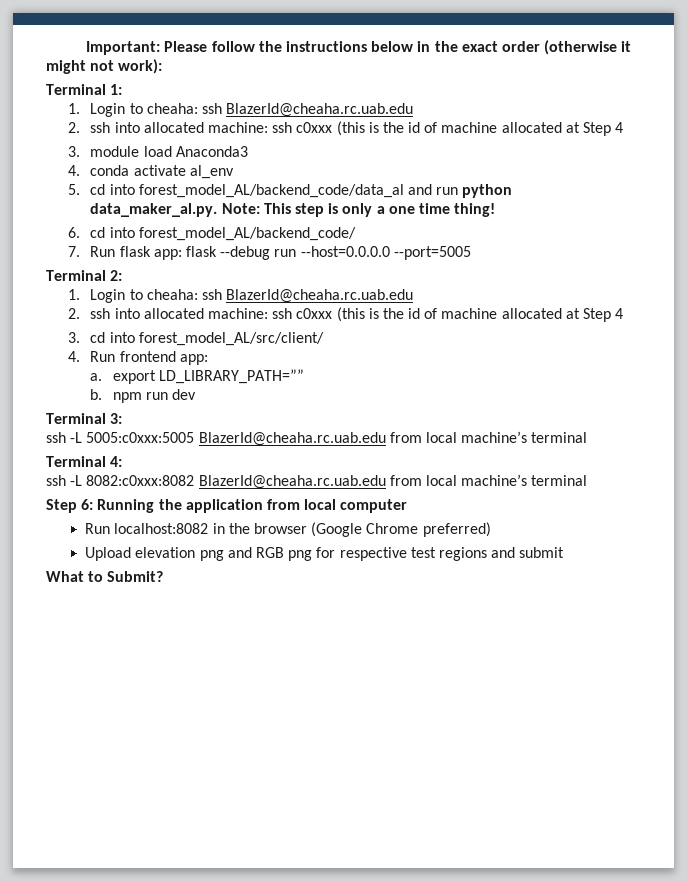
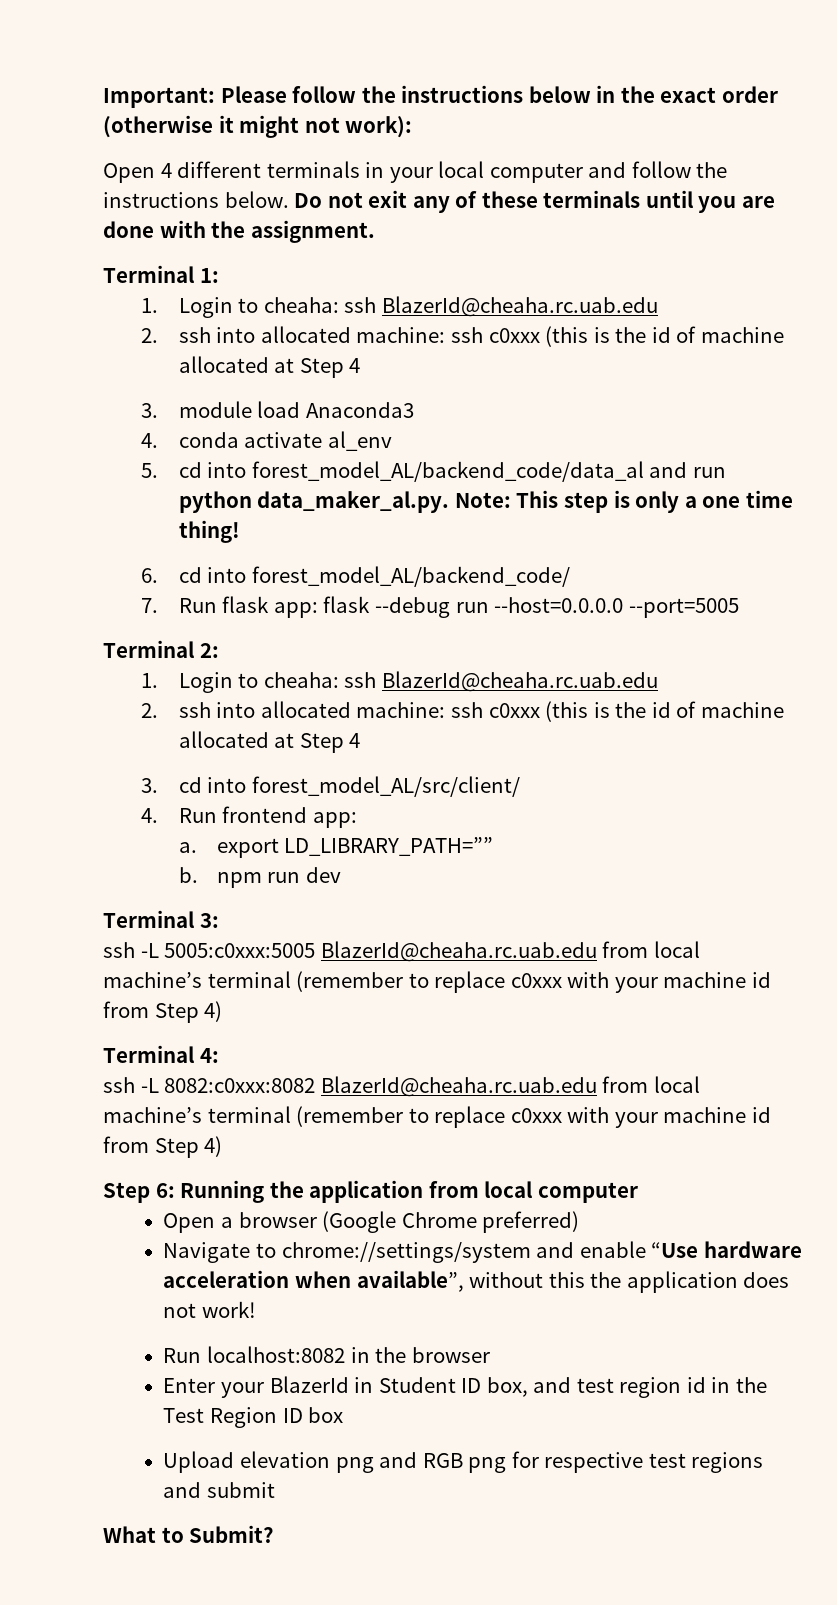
+ Open 4 different terminals in your local computer and follow the instructions below. Do not exit any of these terminals until you are done with the assignment.
- ssh -L 5005:c0xxx:5005 BlazerId@cheaha.rc.uab.edu from local machine’s terminal
+ ssh -L 5005:c0xxx:5005 BlazerId@cheaha.rc.uab.edu from local machine’s terminal (remember to replace c0xxx with your machine id from Step 4)
- ssh -L 8082:c0xxx:8082 BlazerId@cheaha.rc.uab.edu from local machine’s terminal
+ ssh -L 8082:c0xxx:8082 BlazerId@cheaha.rc.uab.edu from local machine’s terminal (remember to replace c0xxx with your machine id from Step 4)
+ Open a browser (Google Chrome preferred)
+ Navigate to chrome://settings/system and enable “Use hardware acceleration when available”, without this the application does not work!
- Run localhost:8082 in the browser (Google Chrome preferred)
+ Run localhost:8082 in the browser
+ Enter your BlazerId in Student ID box, and test region id in the Test Region ID box

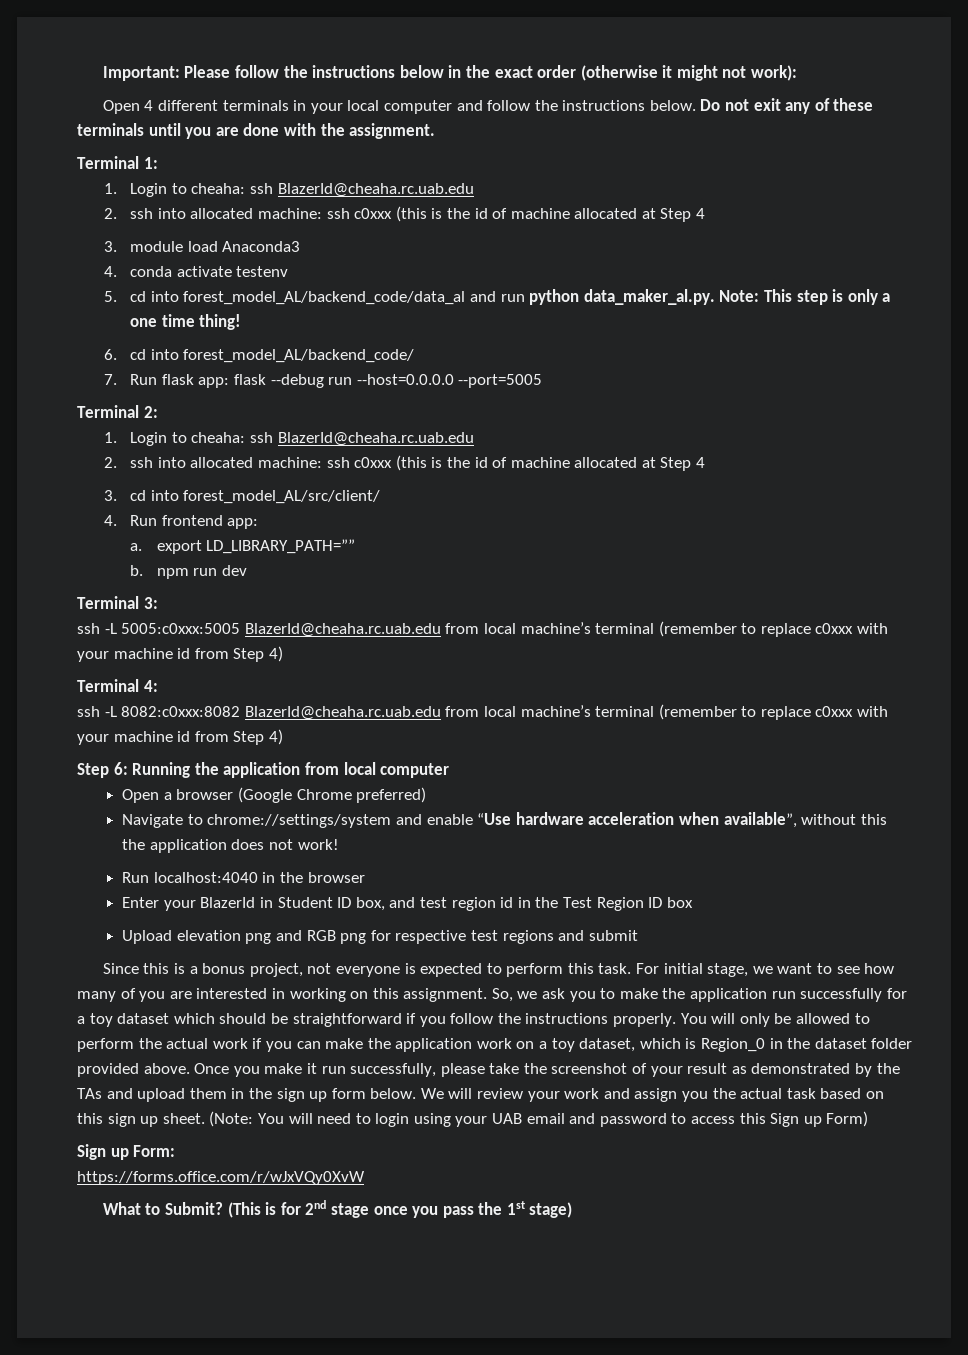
- 4. conda activate al_env
+ 4. conda activate testenv
- Run localhost:8082 in the browser
+ Run localhost:4040 in the browser
- What to Submit?
+ Since this is a bonus project, not everyone is expected to perform this task. For initial stage, we want to see how many of you are interested in working on this assignment. So, we ask you to make the application run successfully for a toy dataset which should be straightforward if you follow the instructions properly. You will only be allowed to perform the actual work if you can make the application work on a toy dataset, which is Region_0 in the dataset folder provided above. Once you make it run successfully, please take the screenshot of your result as demonstrated by the TAs and upload them in the sign up form below. We will review your work and assign you the actual task based on this sign up sheet. (Note: You will need to login using your UAB email and password to access this Sign up Form)
+ Sign up Form:
+ https://forms.office.com/r/wJxVQy0XvW
+ What to Submit? (This is for 2nd stage once you pass the 1st stage)

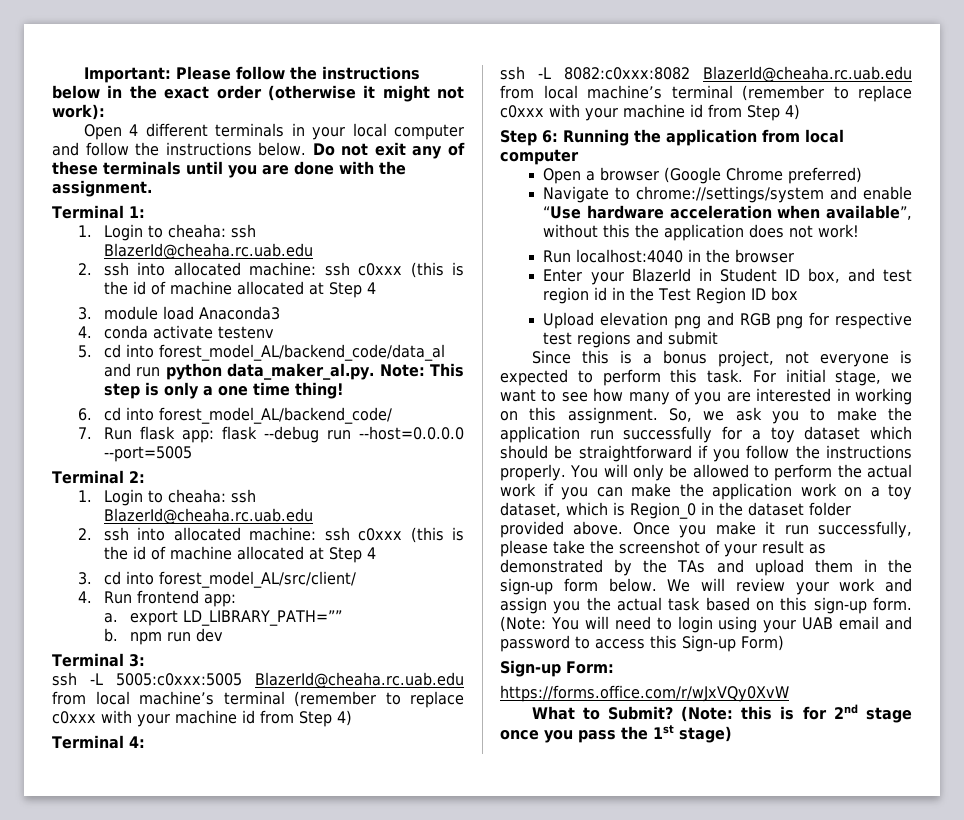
- Once you make it run successfully, please take the screenshot of your result as demonstrated by the TAs and upload them in the sign up form below.
+ Once you make it run successfully, please take the screenshot of your result as demonstrated by the TAs and upload them in the sign-up form below.
- We will review your work and assign you the actual task based on this sign up sheet.
+ We will review your work and assign you the actual task based on this sign-up form.
- (Note: You will need to login using your UAB email and password to access this Sign up Form)
+ (Note: You will need to login using your UAB email and password to access this Sign-up Form)
- Sign up Form:
+ Sign-up Form:
- (This is for 2nd stage once you pass the 1st stage)
+ (Note: this is for 2nd stage once you pass the 1st stage)

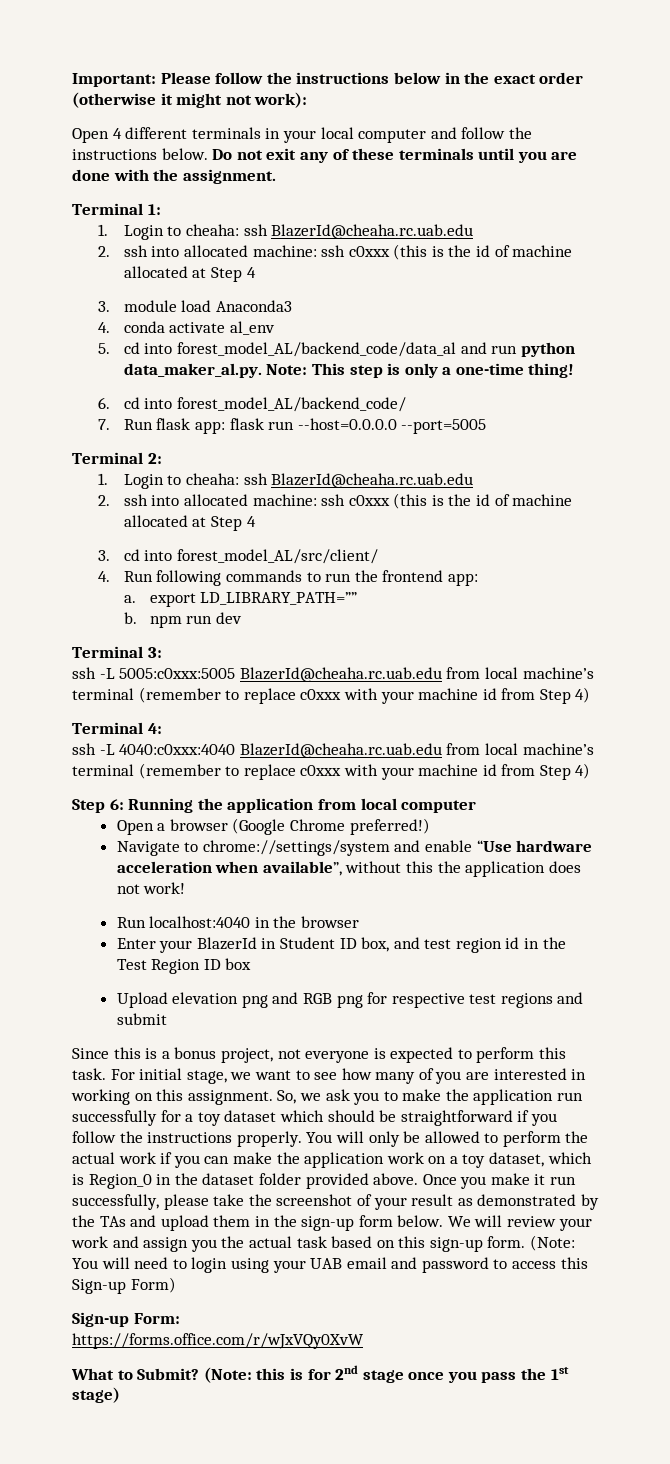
- 4. conda activate testenv
+ 4. conda activate al_env
- 5. cd into forest_model_AL/backend_code/data_al and run python data_maker_al.py. Note: This step is only a one time thing!
+ 5. cd into forest_model_AL/backend_code/data_al and run python data_maker_al.py. Note: This step is only a one-time thing!
- 7. Run flask app: flask --debug run --host=0.0.0.0 --port=5005
+ 7. Run flask app: flask run --host=0.0.0.0 --port=5005
- 4. Run frontend app:
+ 4. Run following commands to run the frontend app:
- ssh -L 8082:c0xxx:8082 BlazerId@cheaha.rc.uab.edu from local machine’s terminal (remember to replace c0xxx with your machine id from Step 4)
+ ssh -L 4040:c0xxx:4040 BlazerId@cheaha.rc.uab.edu from local machine’s terminal (remember to replace c0xxx with your machine id from Step 4)
- Open a browser (Google Chrome preferred)
+ Open a browser (Google Chrome preferred!)

